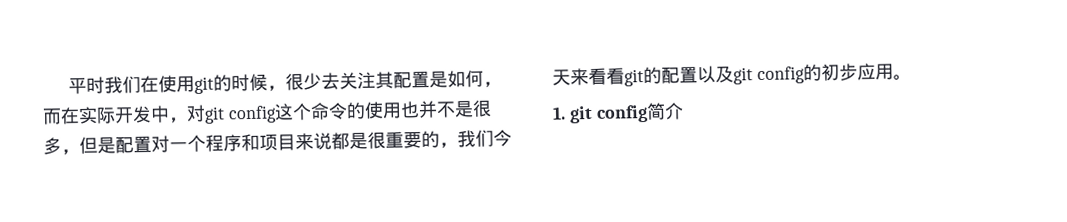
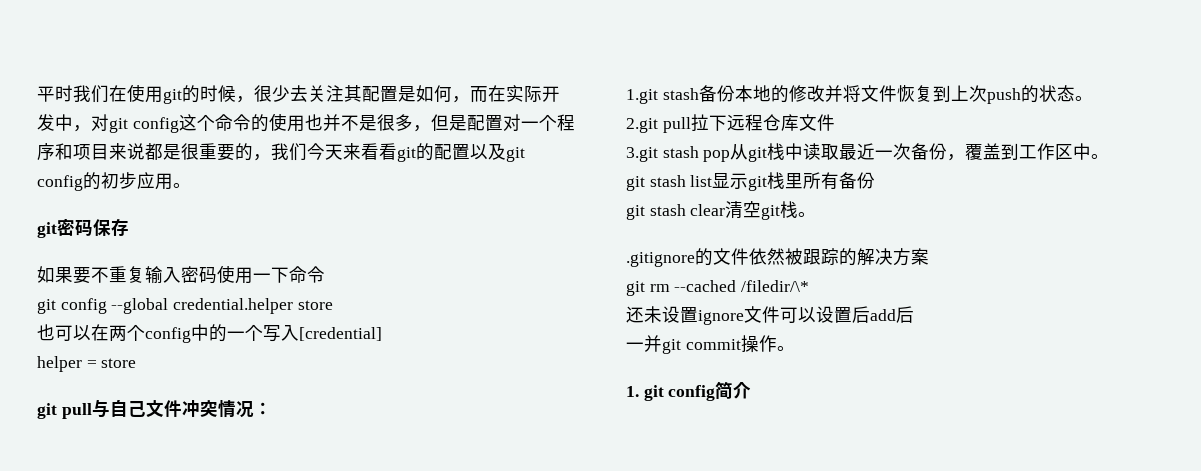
+ git密码保存
+ 如果要不重复输入密码使用一下命令
+ git config --global credential.helper store
+ 也可以在两个config中的一个写入[credential]
+ helper = store
+ git pull与自己文件冲突情况：
+ 1.git stash备份本地的修改并将文件恢复到上次push的状态。
+ 2.git pull拉下远程仓库文件
+ 3.git stash pop从git栈中读取最近一次备份，覆盖到工作区中。
+ git stash list显示git栈里所有备份
+ git stash clear清空git栈。
+ .gitignore的文件依然被跟踪的解决方案
+ git rm --cached /filedir/\*
+ 还未设置ignore文件可以设置后add后
+ 一并git commit操作。

